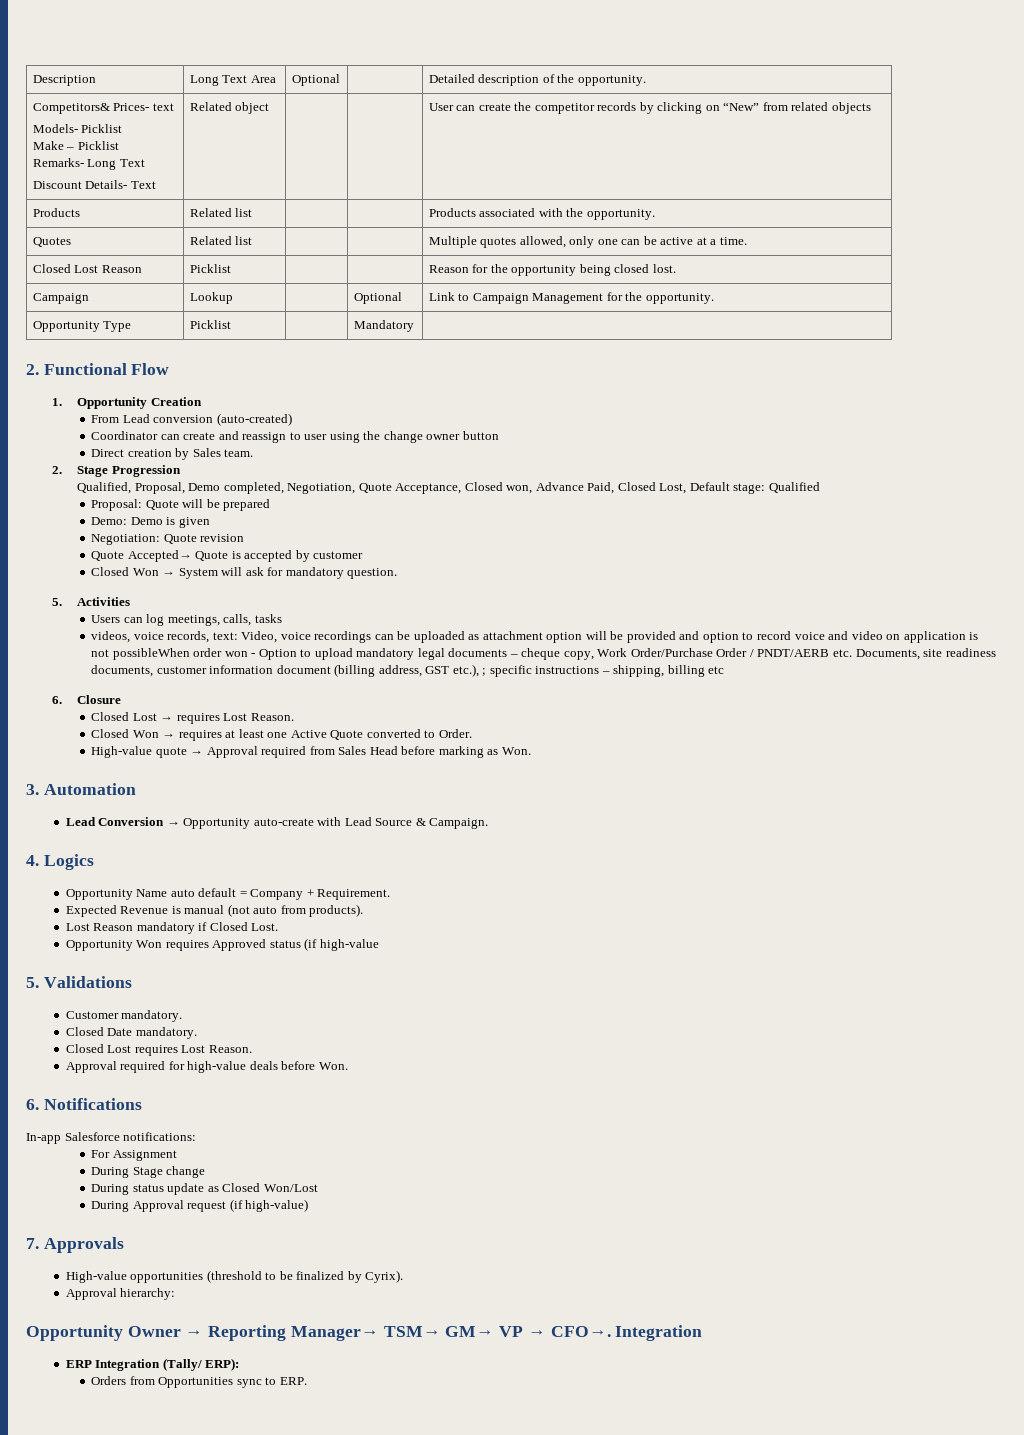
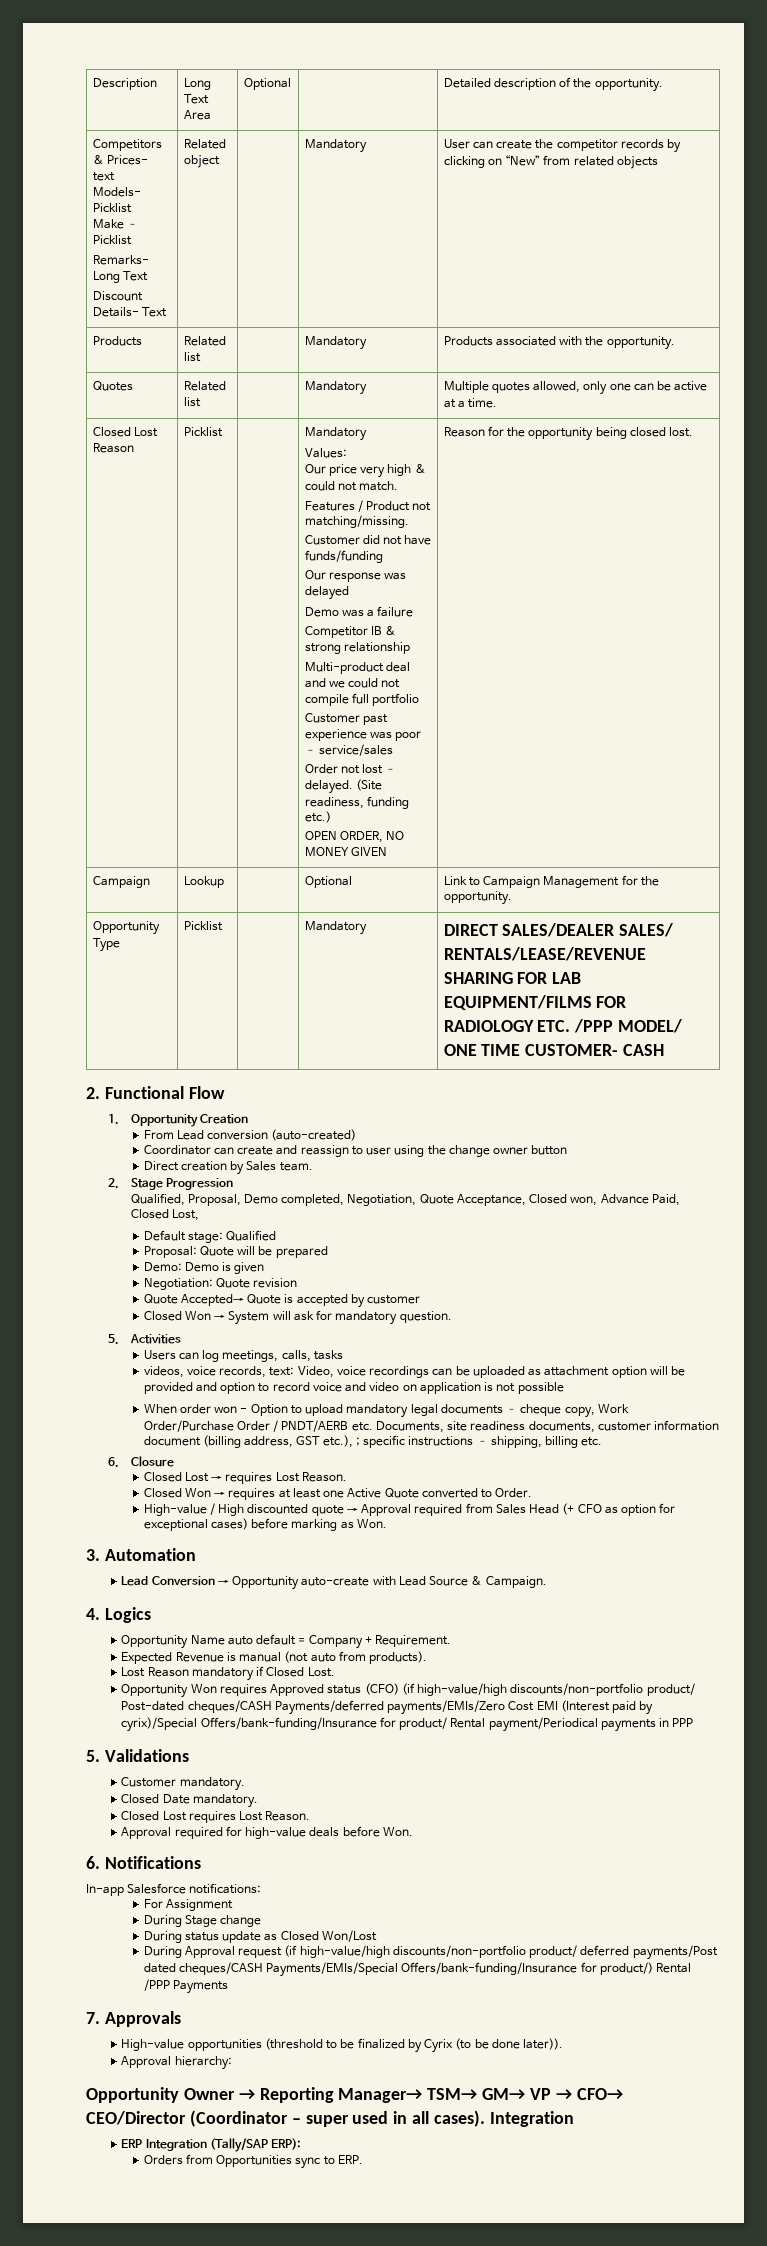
- Competitors& Prices- text
+ Competitors & Prices- text
  Models- Picklist
  Make – Picklist
  Remarks- Long Text
- Discount Details- Text | Related object | | | User can create the competitor records by clicking on “New” from related objects
+ Discount Details- Text | Related object | | Mandatory | User can create the competitor records by clicking on “New” from related objects
- Products | Related list | | | Products associated with the opportunity.
+ Products | Related list | | Mandatory | Products associated with the opportunity.
- Quotes | Related list | | | Multiple quotes allowed, only one can be active at a time.
+ Quotes | Related list | | Mandatory | Multiple quotes allowed, only one can be active at a time.
- Closed Lost Reason | Picklist
+ Closed Lost Reason | Picklist | | Mandatory
+ Values:
+ Our price very high & could not match.
+ Features / Product not matching/missing.
+ Customer did not have funds/funding
+ Our response was delayed
+ Demo was a failure
+ Competitor IB & strong relationship
+ Multi-product deal and we could not compile full portfolio
+ Customer past experience was poor – service/sales
+ Order not lost – delayed. (Site readiness, funding etc.)
+ OPEN ORDER, NO MONEY GIVEN
- Opportunity Type | Picklist | | Mandatory |
+ Opportunity Type | Picklist | | Mandatory | DIRECT SALES/DEALER SALES/ RENTALS/LEASE/REVENUE SHARING FOR LAB EQUIPMENT/FILMS FOR RADIOLOGY ETC. /PPP MODEL/ ONE TIME CUSTOMER- CASH
- Qualified, Proposal, Demo completed, Negotiation, Quote Acceptance, Closed won, Advance Paid, Closed Lost, Default stage: Qualified
+ Qualified, Proposal, Demo completed, Negotiation, Quote Acceptance, Closed won, Advance Paid, Closed Lost,
+ Default stage: Qualified
- Video, voice recordings can be uploaded as attachment option will be provided and option to record voice and video on application is not possibleWhen order won - Option to upload mandatory legal documents – cheque copy, Work Order/Purchase Order / PNDT/AERB etc. Documents, site readiness documents, customer information document (billing address, GST etc.), ;
+ Video, voice recordings can be uploaded as attachment option will be provided and option to record voice and video on application is not possible
+ When order won - Option to upload mandatory legal documents – cheque copy, Work Order/Purchase Order / PNDT/AERB etc. Documents, site readiness documents, customer information document (billing address, GST etc.), ;
- specific instructions – shipping, billing etc
+ specific instructions – shipping, billing etc.
- High-value quote → Approval required from Sales Head before marking as Won.
+ High-value / High discounted quote → Approval required from Sales Head (+ CFO as option for exceptional cases) before marking as Won.
- Opportunity Won requires Approved status (if high-value
+ Opportunity Won requires Approved status (CFO) (if high-value/high discounts/non-portfolio product/ Post-dated cheques/CASH Payments/deferred payments/EMIs/Zero Cost EMI (Interest paid by cyrix)/Special Offers/bank-funding/Insurance for product/ Rental payment/Periodical payments in PPP
- During Approval request (if high-value)
+ During Approval request (if high-value/high discounts/non-portfolio product/ deferred payments/Post dated cheques/CASH Payments/EMIs/Special Offers/bank-funding/Insurance for product/) Rental /PPP Payments
- High-value opportunities (threshold to be finalized by Cyrix).
+ High-value opportunities (threshold to be finalized by Cyrix (to be done later)).
- Opportunity Owner → Reporting Manager→ TSM→ GM→ VP → CFO→.
+ Opportunity Owner → Reporting Manager→ TSM→ GM→ VP → CFO→ CEO/Director (Coordinator – super used in all cases).
- ERP Integration (Tally/ ERP):
+ ERP Integration (Tally/SAP ERP):

